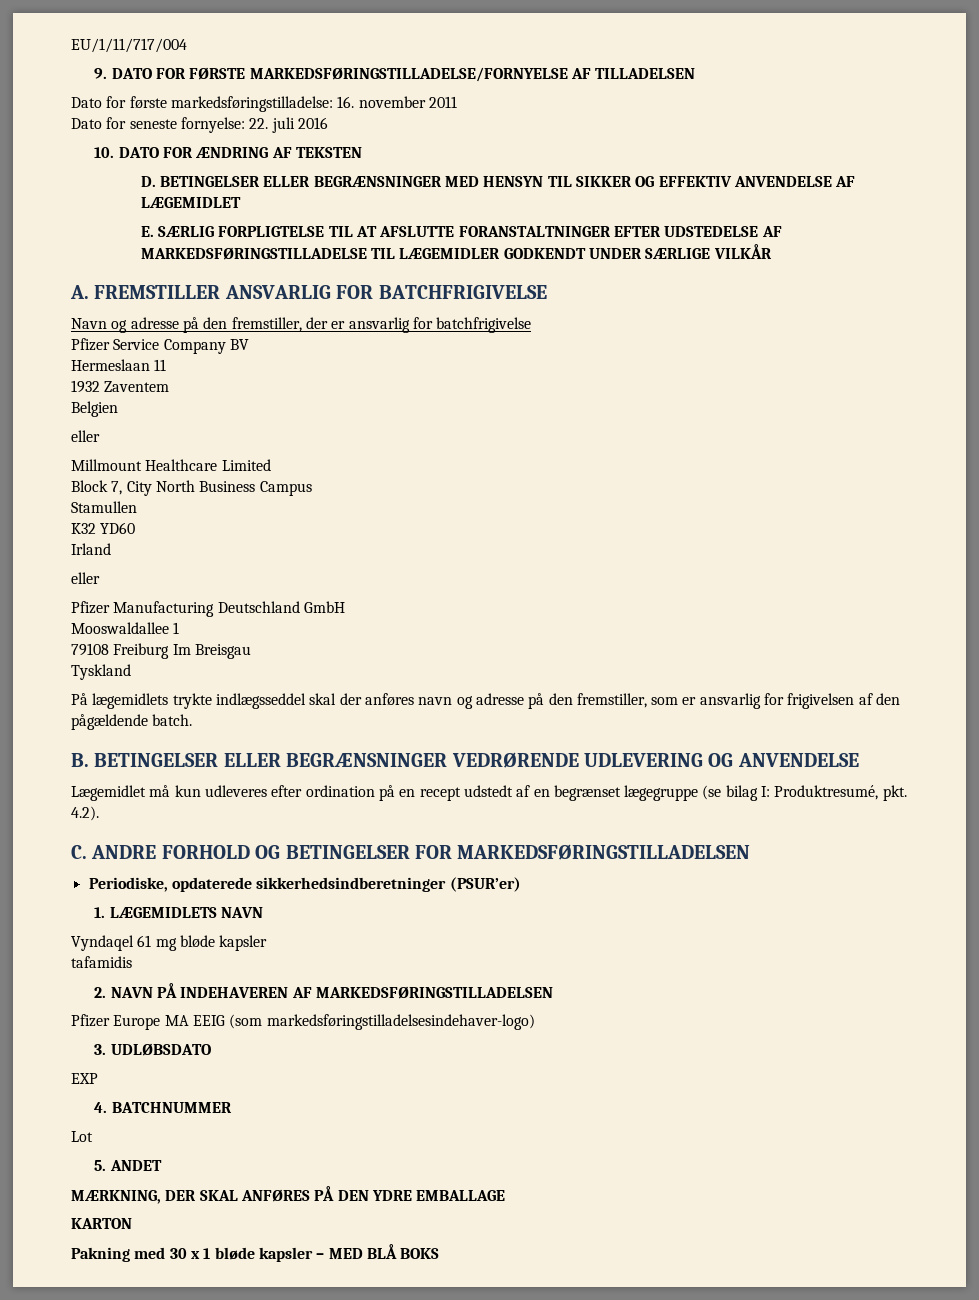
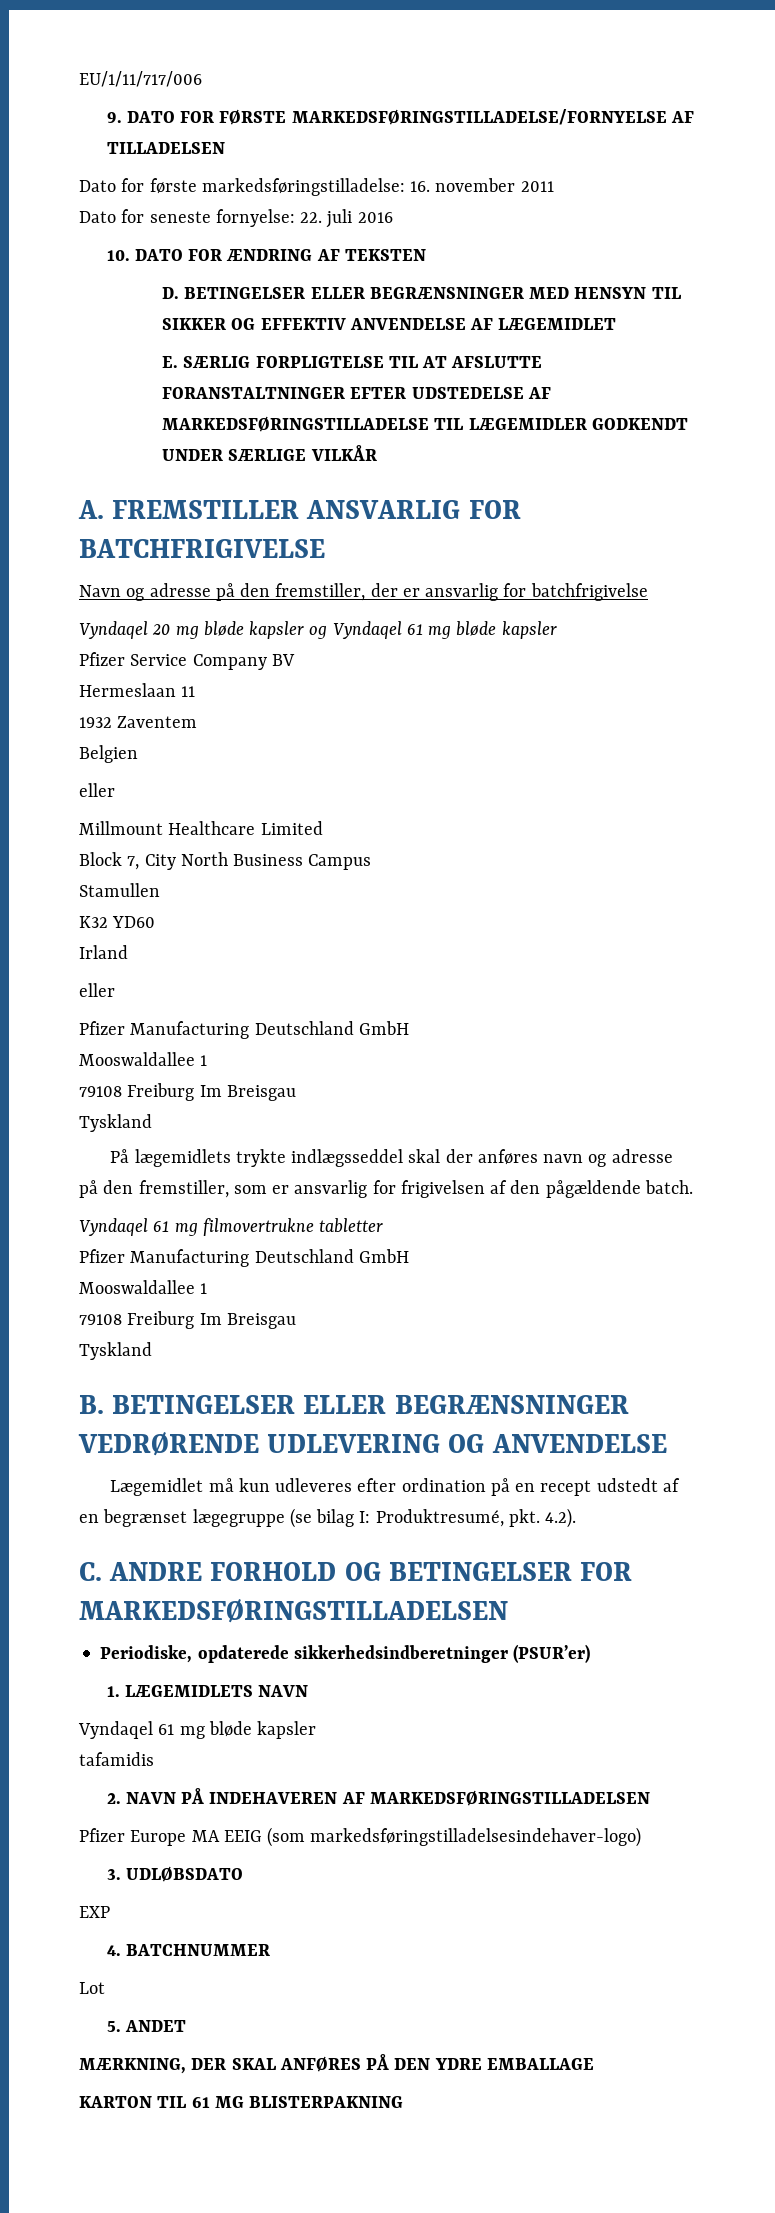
- EU/1/11/717/004
+ EU/1/11/717/006
+ Vyndaqel 20 mg bløde kapsler og Vyndaqel 61 mg bløde kapsler
+ Vyndaqel 61 mg filmovertrukne tabletter
+ Pfizer Manufacturing Deutschland GmbH
+ Mooswaldallee 1
+ 79108 Freiburg Im Breisgau
+ Tyskland
- KARTON
- Pakning med 30 x 1 bløde kapsler – MED BLÅ BOKS
+ KARTON TIL 61 MG BLISTERPAKNING

